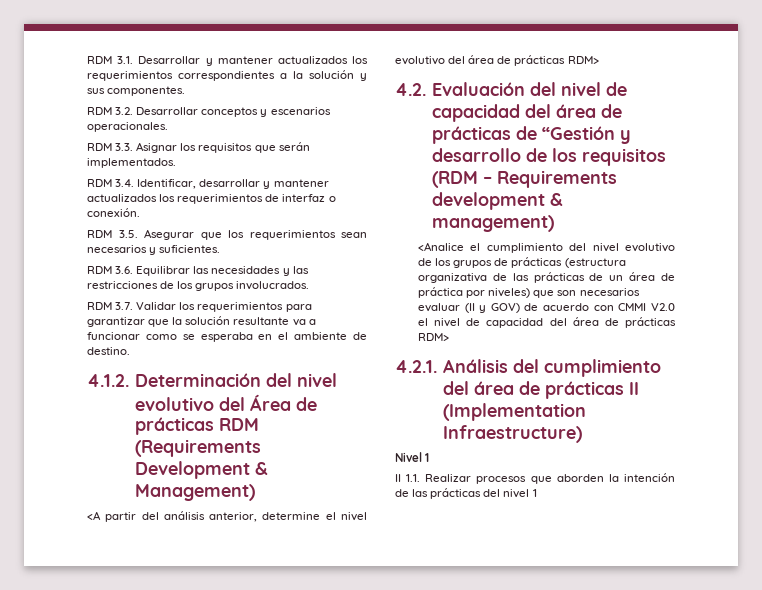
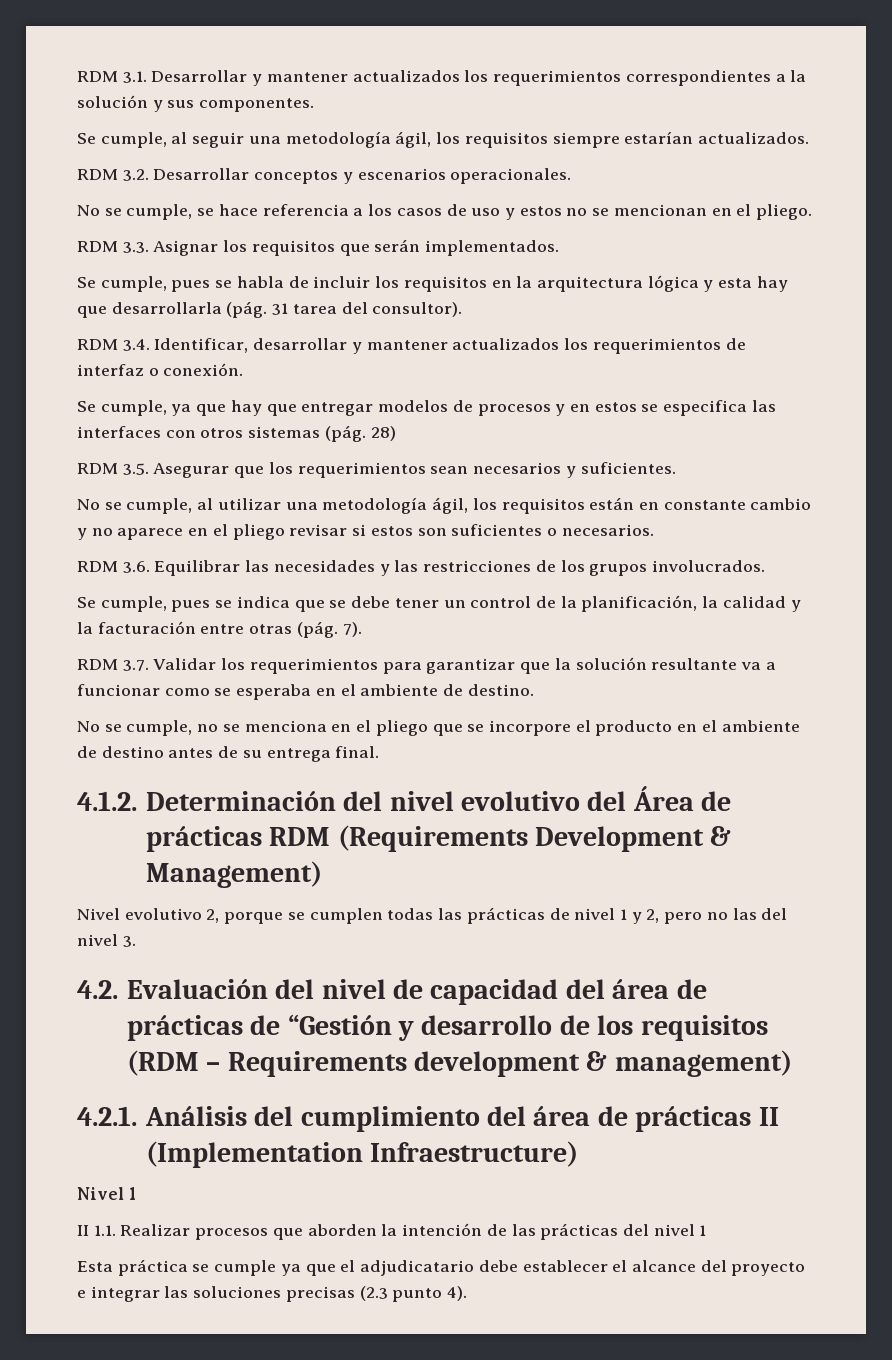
+ Se cumple, al seguir una metodología ágil, los requisitos siempre estarían actualizados.
+ No se cumple, se hace referencia a los casos de uso y estos no se mencionan en el pliego.
+ Se cumple, pues se habla de incluir los requisitos en la arquitectura lógica y esta hay que desarrollarla (pág. 31 tarea del consultor).
+ Se cumple, ya que hay que entregar modelos de procesos y en estos se especifica las interfaces con otros sistemas (pág. 28)
+ No se cumple, al utilizar una metodología ágil, los requisitos están en constante cambio y no aparece en el pliego revisar si estos son suficientes o necesarios.
+ Se cumple, pues se indica que se debe tener un control de la planificación, la calidad y la facturación entre otras (pág. 7).
+ No se cumple, no se menciona en el pliego que se incorpore el producto en el ambiente de destino antes de su entrega final.
- <A partir del análisis anterior, determine el nivel evolutivo del área de prácticas RDM>
+ Nivel evolutivo 2, porque se cumplen todas las prácticas de nivel 1 y 2, pero no las del nivel 3.
- <Analice el cumplimiento del nivel evolutivo de los grupos de prácticas (estructura organizativa de las prácticas de un área de práctica por niveles) que son necesarios evaluar (II y GOV) de acuerdo con CMMI V2.0 el nivel de capacidad del área de prácticas RDM>
+ Esta práctica se cumple ya que el adjudicatario debe establecer el alcance del proyecto e integrar las soluciones precisas (2.3 punto 4).

